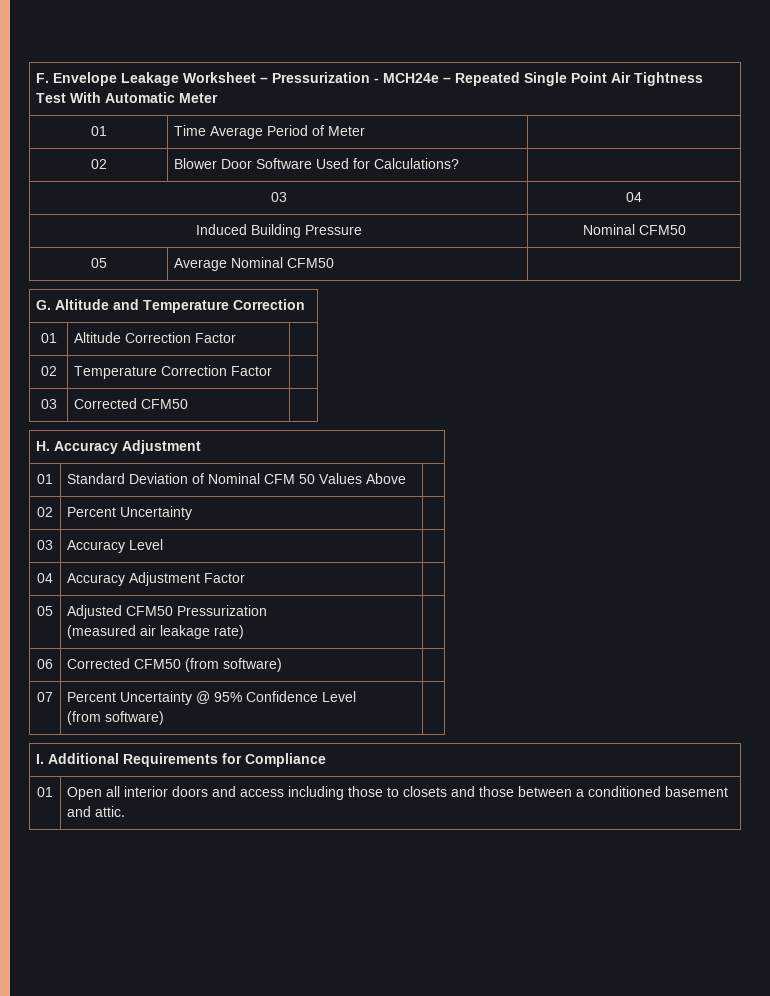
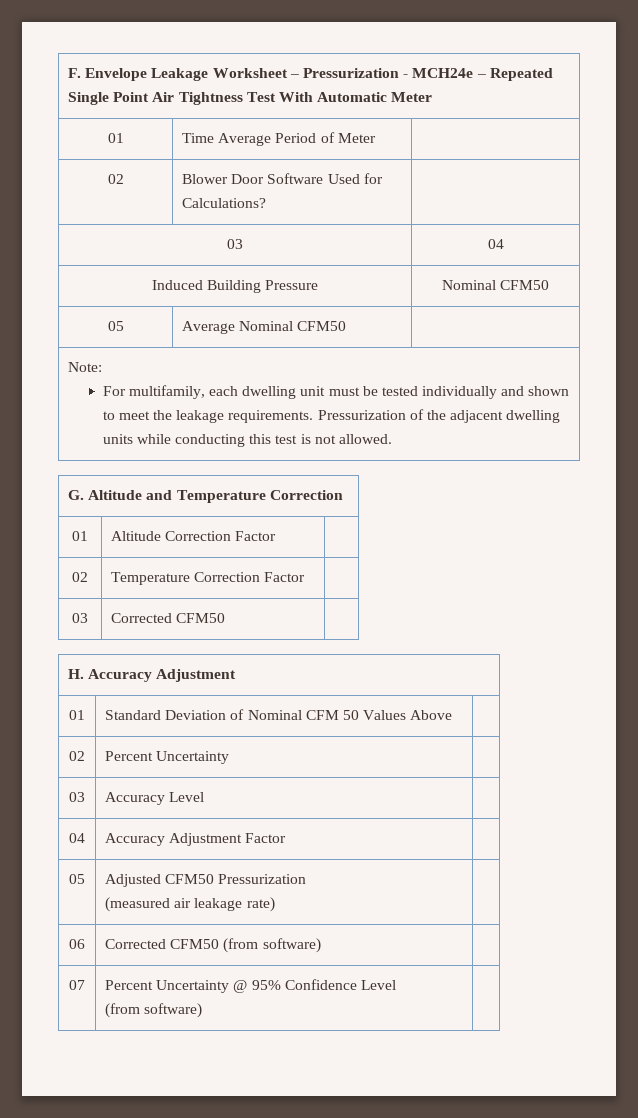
+ Note:
+ For multifamily, each dwelling unit must be tested individually and shown to meet the leakage requirements. Pressurization of the adjacent dwelling units while conducting this test is not allowed.
- I. Additional Requirements for Compliance
- 01 | Open all interior doors and access including those to closets and those between a conditioned basement and attic.

